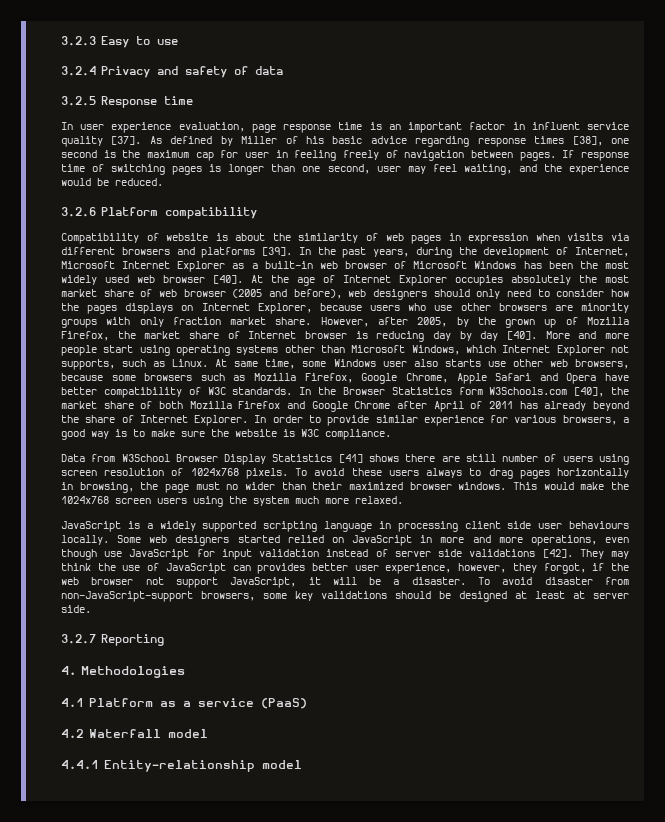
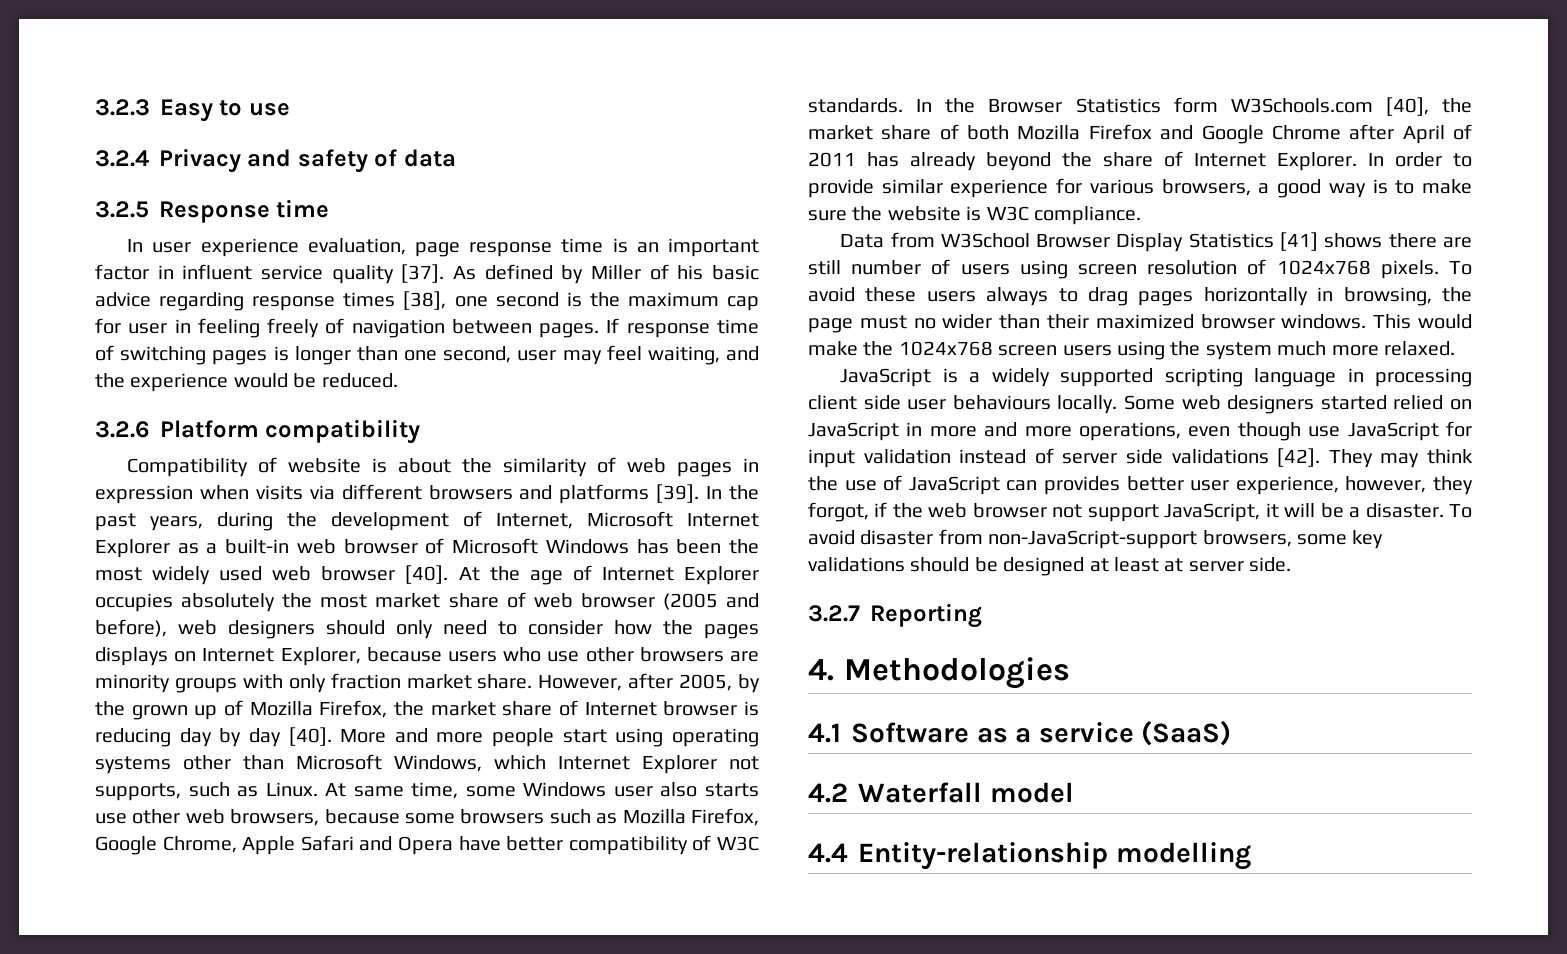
- 4.1 Platform as a service (PaaS)
+ 4.1 Software as a service (SaaS)
- 4.4.1 Entity-relationship model
+ 4.4 Entity-relationship modelling

